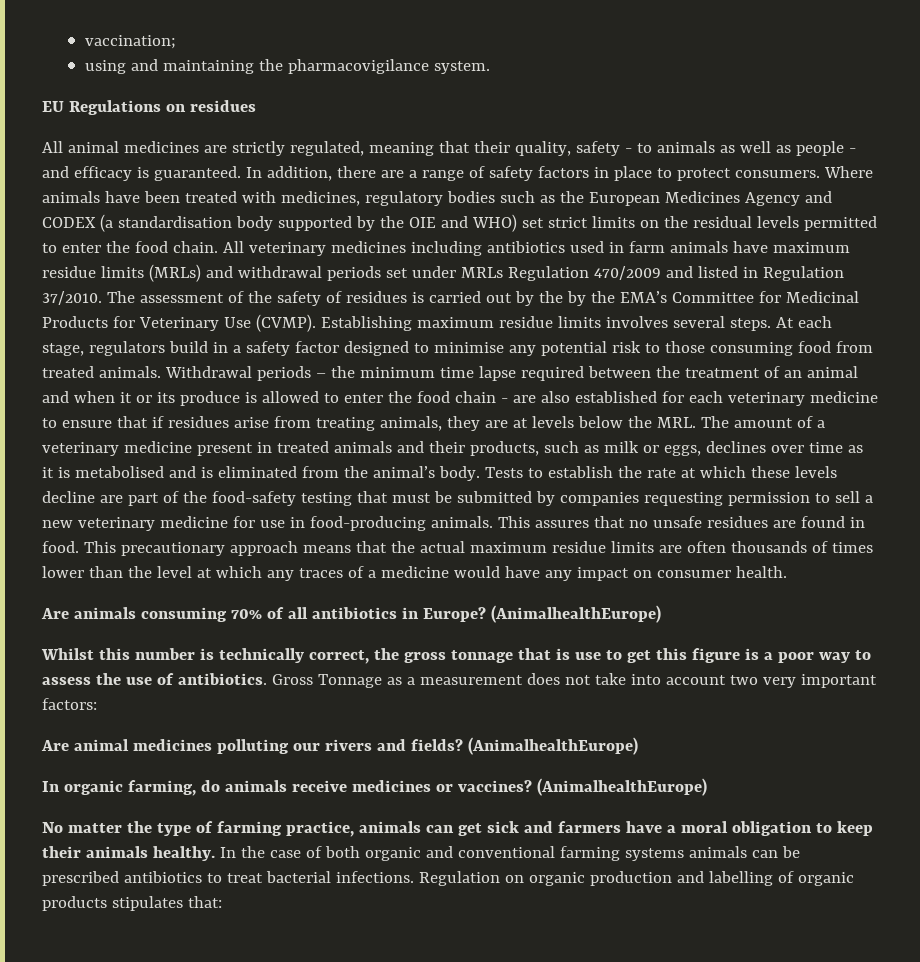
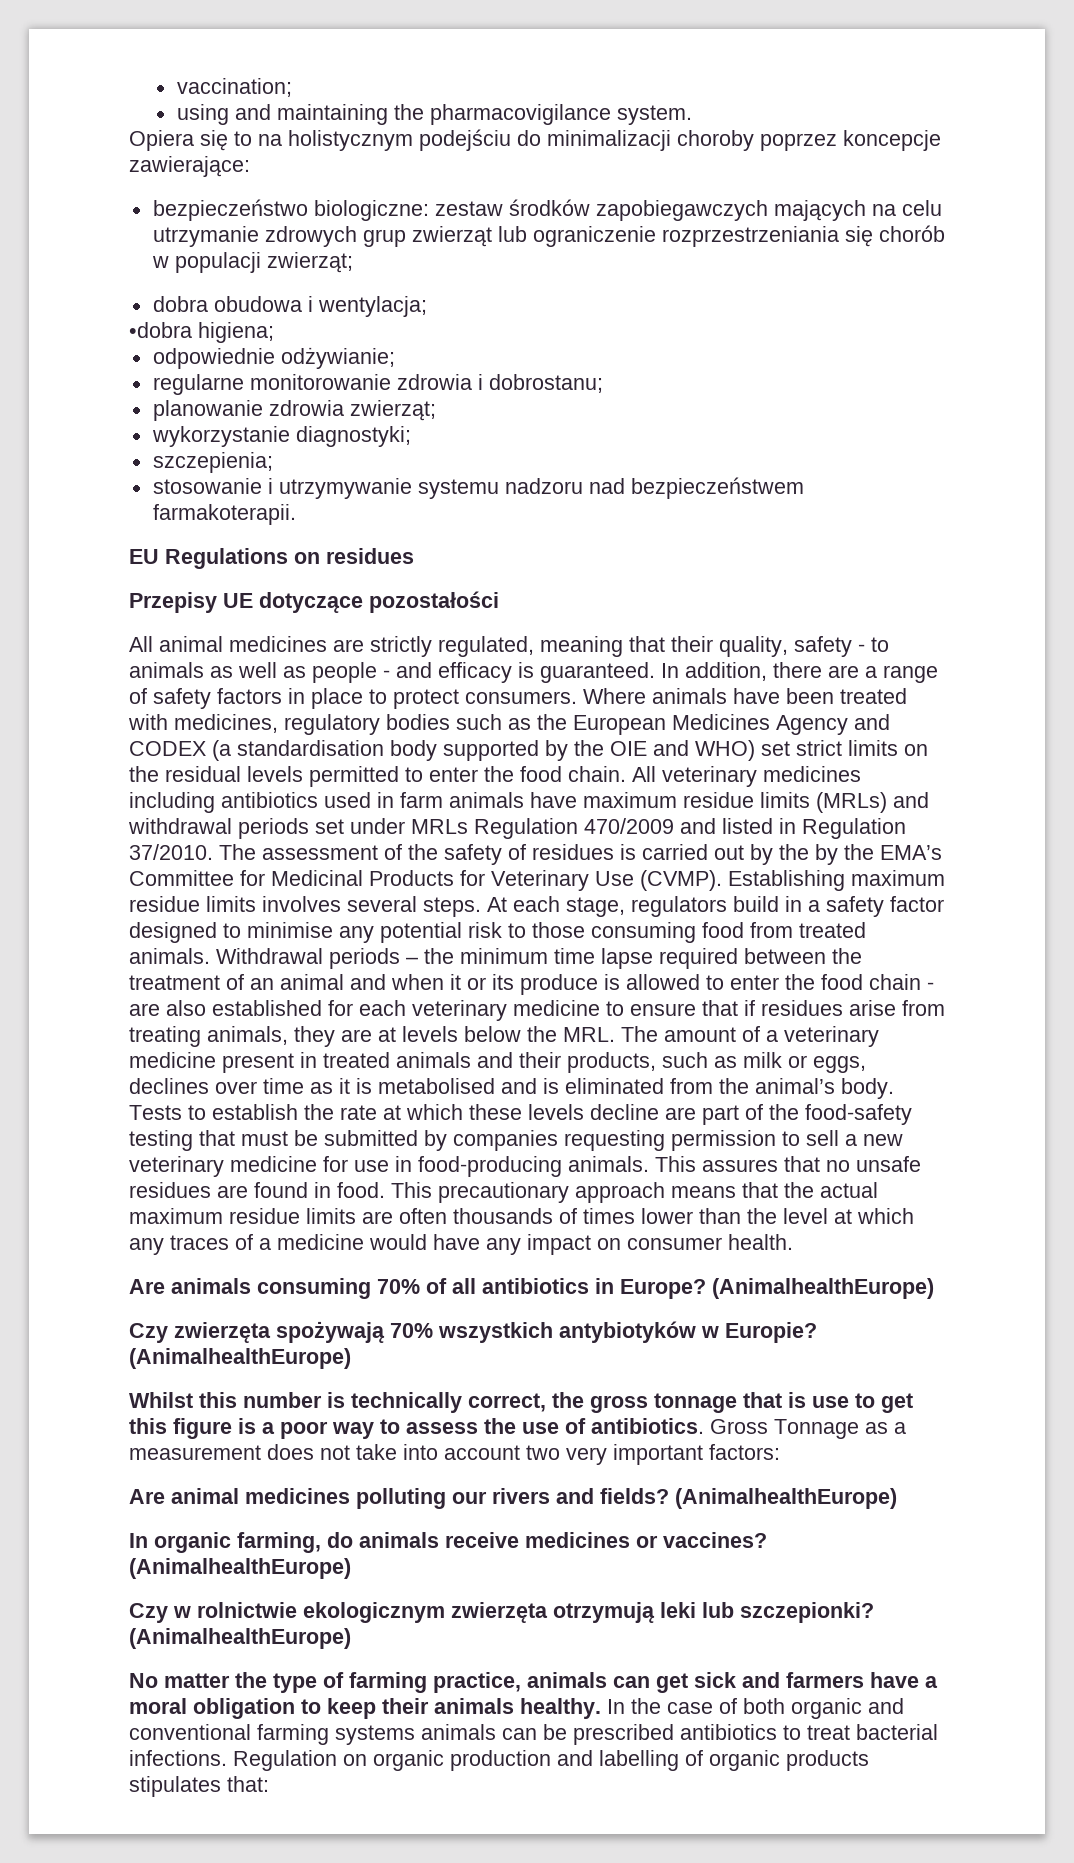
+ Opiera się to na holistycznym podejściu do minimalizacji choroby poprzez koncepcje zawierające:
+ bezpieczeństwo biologiczne: zestaw środków zapobiegawczych mających na celu utrzymanie zdrowych grup zwierząt lub ograniczenie rozprzestrzeniania się chorób w populacji zwierząt;
+ dobra obudowa i wentylacja;
+ •dobra higiena;
+ odpowiednie odżywianie;
+ regularne monitorowanie zdrowia i dobrostanu;
+ planowanie zdrowia zwierząt;
+ wykorzystanie diagnostyki;
+ szczepienia;
+ stosowanie i utrzymywanie systemu nadzoru nad bezpieczeństwem farmakoterapii.
+ Przepisy UE dotyczące pozostałości
+ Czy zwierzęta spożywają 70% wszystkich antybiotyków w Europie? (AnimalhealthEurope)
+ Czy w rolnictwie ekologicznym zwierzęta otrzymują leki lub szczepionki? (AnimalhealthEurope)

